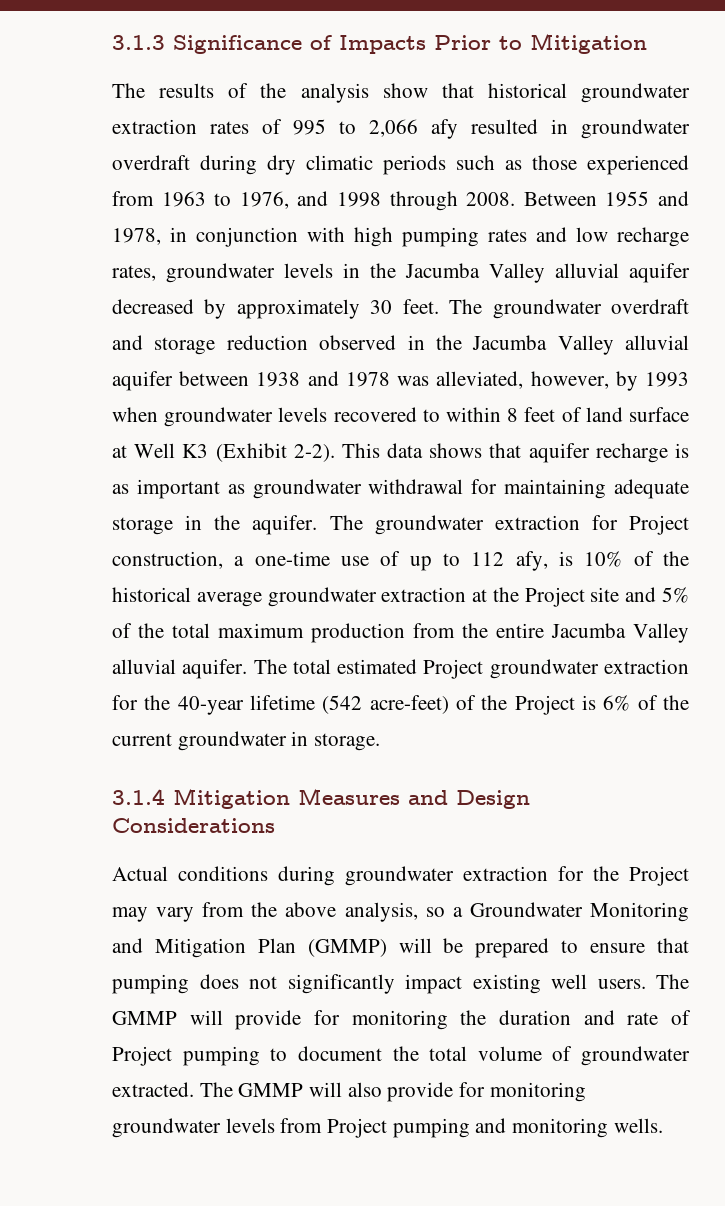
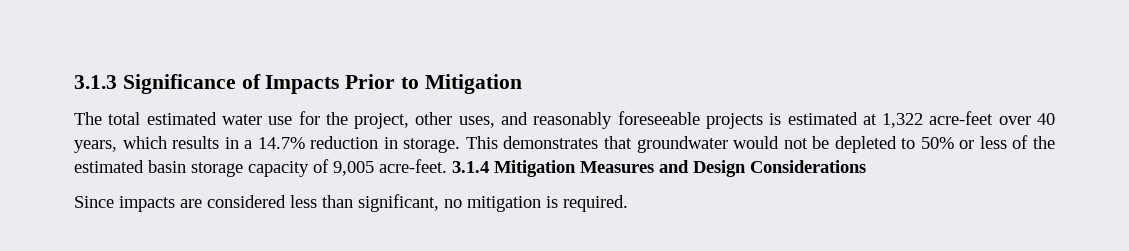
- The results of the analysis show that historical groundwater extraction rates of 995 to 2,066 afy resulted in groundwater overdraft during dry climatic periods such as those experienced from 1963 to 1976, and 1998 through 2008. Between 1955 and 1978, in conjunction with high pumping rates and low recharge rates, groundwater levels in the Jacumba Valley alluvial aquifer decreased by approximately 30 feet. The groundwater overdraft and storage reduction observed in the Jacumba Valley alluvial aquifer between 1938 and 1978 was alleviated, however, by 1993 when groundwater levels recovered to within 8 feet of land surface at Well K3 (Exhibit 2-2). This data shows that aquifer recharge is as important as groundwater withdrawal for maintaining adequate storage in the aquifer. The groundwater extraction for Project construction, a one-time use of up to 112 afy, is 10% of the historical average groundwater extraction at the Project site and 5% of the total maximum production from the entire Jacumba Valley alluvial aquifer. The total estimated Project groundwater extraction for the 40-year lifetime (542 acre-feet) of the Project is 6% of the current groundwater in storage.
- 3.1.4 Mitigation Measures and Design Considerations
+ The total estimated water use for the project, other uses, and reasonably foreseeable projects is estimated at 1,322 acre-feet over 40 years, which results in a 14.7% reduction in storage. This demonstrates that groundwater would not be depleted to 50% or less of the estimated basin storage capacity of 9,005 acre-feet. 3.1.4 Mitigation Measures and Design Considerations
- Actual conditions during groundwater extraction for the Project may vary from the above analysis, so a Groundwater Monitoring and Mitigation Plan (GMMP) will be prepared to ensure that pumping does not significantly impact existing well users. The GMMP will provide for monitoring the duration and rate of Project pumping to document the total volume of groundwater extracted. The GMMP will also provide for monitoring groundwater levels from Project pumping and monitoring wells.
+ Since impacts are considered less than significant, no mitigation is required.

